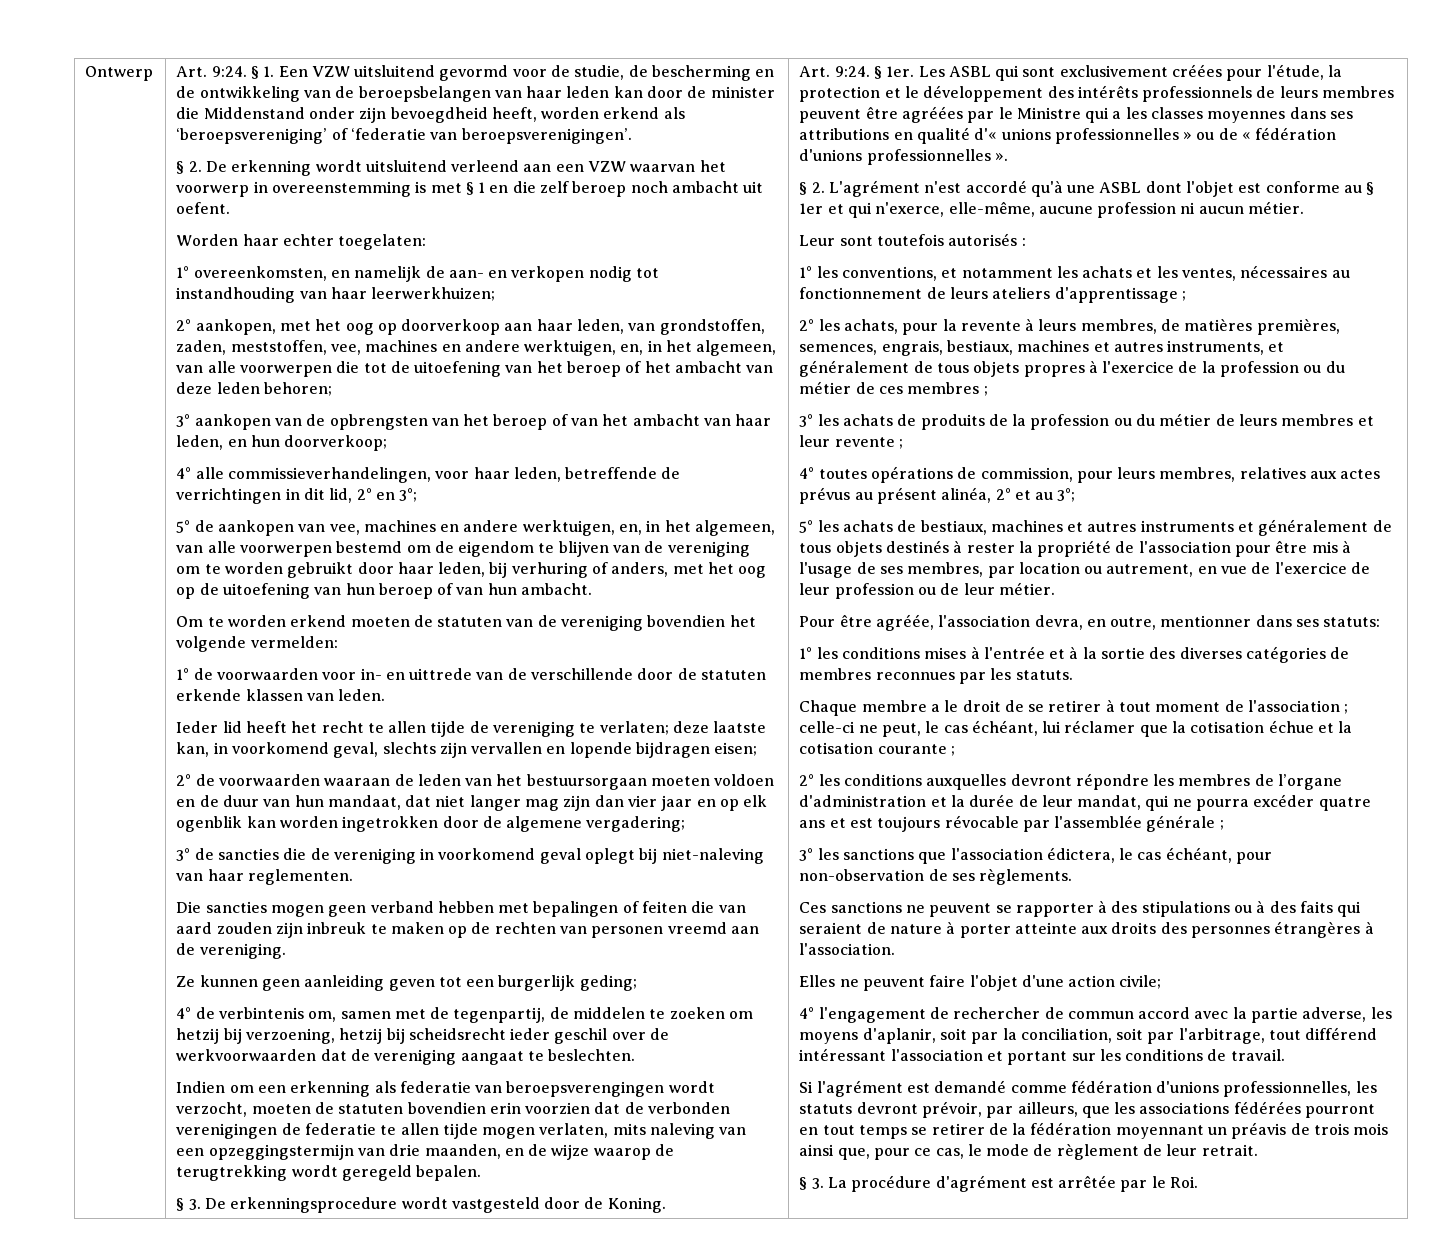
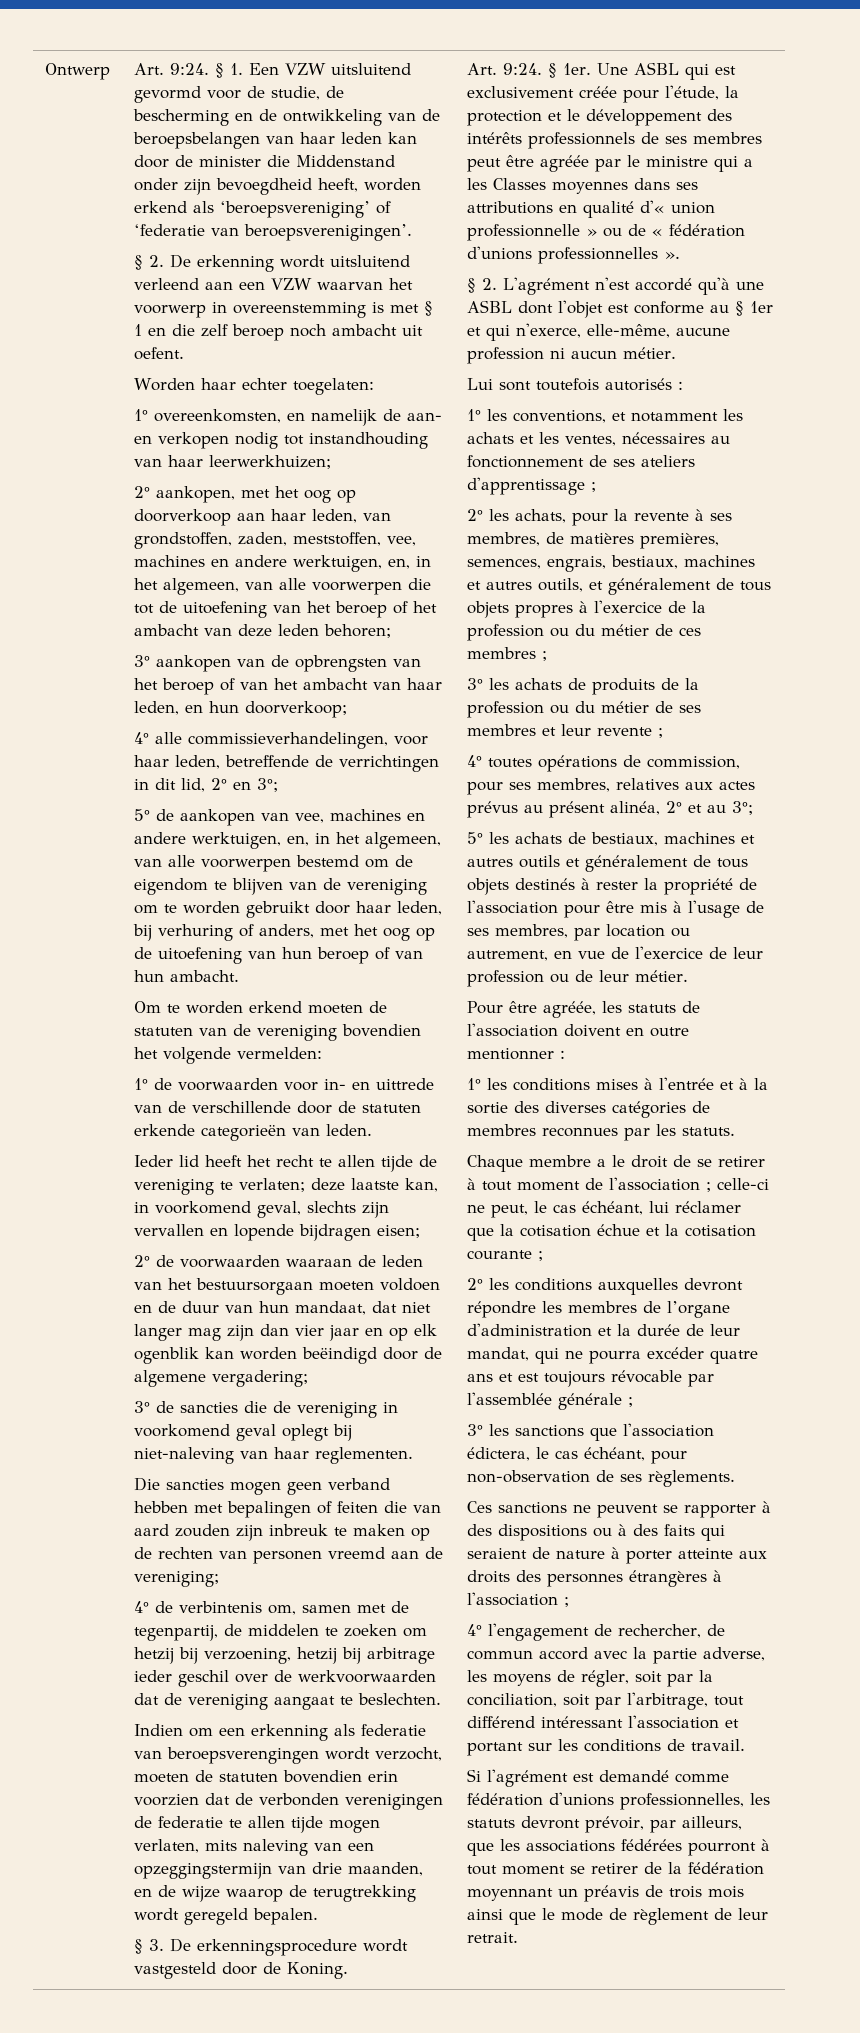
- 1° de voorwaarden voor in- en uittrede van de verschillende door de statuten erkende klassen van leden.
+ 1° de voorwaarden voor in- en uittrede van de verschillende door de statuten erkende categorieën van leden.
- 2° de voorwaarden waaraan de leden van het bestuursorgaan moeten voldoen en de duur van hun mandaat, dat niet langer mag zijn dan vier jaar en op elk ogenblik kan worden ingetrokken door de algemene vergadering;
+ 2° de voorwaarden waaraan de leden van het bestuursorgaan moeten voldoen en de duur van hun mandaat, dat niet langer mag zijn dan vier jaar en op elk ogenblik kan worden beëindigd door de algemene vergadering;
- Die sancties mogen geen verband hebben met bepalingen of feiten die van aard zouden zijn inbreuk te maken op de rechten van personen vreemd aan de vereniging.
- Ze kunnen geen aanleiding geven tot een burgerlijk geding;
+ Die sancties mogen geen verband hebben met bepalingen of feiten die van aard zouden zijn inbreuk te maken op de rechten van personen vreemd aan de vereniging;
- 4° de verbintenis om, samen met de tegenpartij, de middelen te zoeken om hetzij bij verzoening, hetzij bij scheidsrecht ieder geschil over de werkvoorwaarden dat de vereniging aangaat te beslechten.
+ 4° de verbintenis om, samen met de tegenpartij, de middelen te zoeken om hetzij bij verzoening, hetzij bij arbitrage ieder geschil over de werkvoorwaarden dat de vereniging aangaat te beslechten.
- Les ASBL qui sont exclusivement créées pour l'étude, la protection et le développement des intérêts professionnels de leurs membres peuvent être agréées par le Ministre qui a les classes moyennes dans ses attributions en qualité d'« unions professionnelles » ou de « fédération d'unions professionnelles ».
+ Une ASBL qui est exclusivement créée pour l'étude, la protection et le développement des intérêts professionnels de ses membres peut être agréée par le ministre qui a les Classes moyennes dans ses attributions en qualité d'« union professionnelle » ou de « fédération d'unions professionnelles ».
- Leur sont toutefois autorisés :
+ Lui sont toutefois autorisés :
- 1° les conventions, et notamment les achats et les ventes, nécessaires au fonctionnement de leurs ateliers d'apprentissage ;
+ 1° les conventions, et notamment les achats et les ventes, nécessaires au fonctionnement de ses ateliers d'apprentissage ;
- 2° les achats, pour la revente à leurs membres, de matières premières, semences, engrais, bestiaux, machines et autres instruments, et généralement de tous objets propres à l'exercice de la profession ou du métier de ces membres ;
+ 2° les achats, pour la revente à ses membres, de matières premières, semences, engrais, bestiaux, machines et autres outils, et généralement de tous objets propres à l'exercice de la profession ou du métier de ces membres ;
- 3° les achats de produits de la profession ou du métier de leurs membres et leur revente ;
+ 3° les achats de produits de la profession ou du métier de ses membres et leur revente ;
- 4° toutes opérations de commission, pour leurs membres, relatives aux actes prévus au présent alinéa, 2° et au 3°;
+ 4° toutes opérations de commission, pour ses membres, relatives aux actes prévus au présent alinéa, 2° et au 3°;
- 5° les achats de bestiaux, machines et autres instruments et généralement de tous objets destinés à rester la propriété de l'association pour être mis à l'usage de ses membres, par location ou autrement, en vue de l'exercice de leur profession ou de leur métier.
+ 5° les achats de bestiaux, machines et autres outils et généralement de tous objets destinés à rester la propriété de l'association pour être mis à l'usage de ses membres, par location ou autrement, en vue de l'exercice de leur profession ou de leur métier.
- Pour être agréée, l'association devra, en outre, mentionner dans ses statuts:
+ Pour être agréée, les statuts de l'association doivent en outre mentionner :
- Ces sanctions ne peuvent se rapporter à des stipulations ou à des faits qui seraient de nature à porter atteinte aux droits des personnes étrangères à l'association.
- Elles ne peuvent faire l'objet d'une action civile;
+ Ces sanctions ne peuvent se rapporter à des dispositions ou à des faits qui seraient de nature à porter atteinte aux droits des personnes étrangères à l'association ;
- 4° l'engagement de rechercher de commun accord avec la partie adverse, les moyens d'aplanir, soit par la conciliation, soit par l'arbitrage, tout différend intéressant l'association et portant sur les conditions de travail.
+ 4° l'engagement de rechercher, de commun accord avec la partie adverse, les moyens de régler, soit par la conciliation, soit par l'arbitrage, tout différend intéressant l'association et portant sur les conditions de travail.
- Si l'agrément est demandé comme fédération d'unions professionnelles, les statuts devront prévoir, par ailleurs, que les associations fédérées pourront en tout temps se retirer de la fédération moyennant un préavis de trois mois ainsi que, pour ce cas, le mode de règlement de leur retrait.
+ Si l'agrément est demandé comme fédération d'unions professionnelles, les statuts devront prévoir, par ailleurs, que les associations fédérées pourront à tout moment se retirer de la fédération moyennant un préavis de trois mois ainsi que le mode de règlement de leur retrait.
- § 3. La procédure d'agrément est arrêtée par le Roi.

